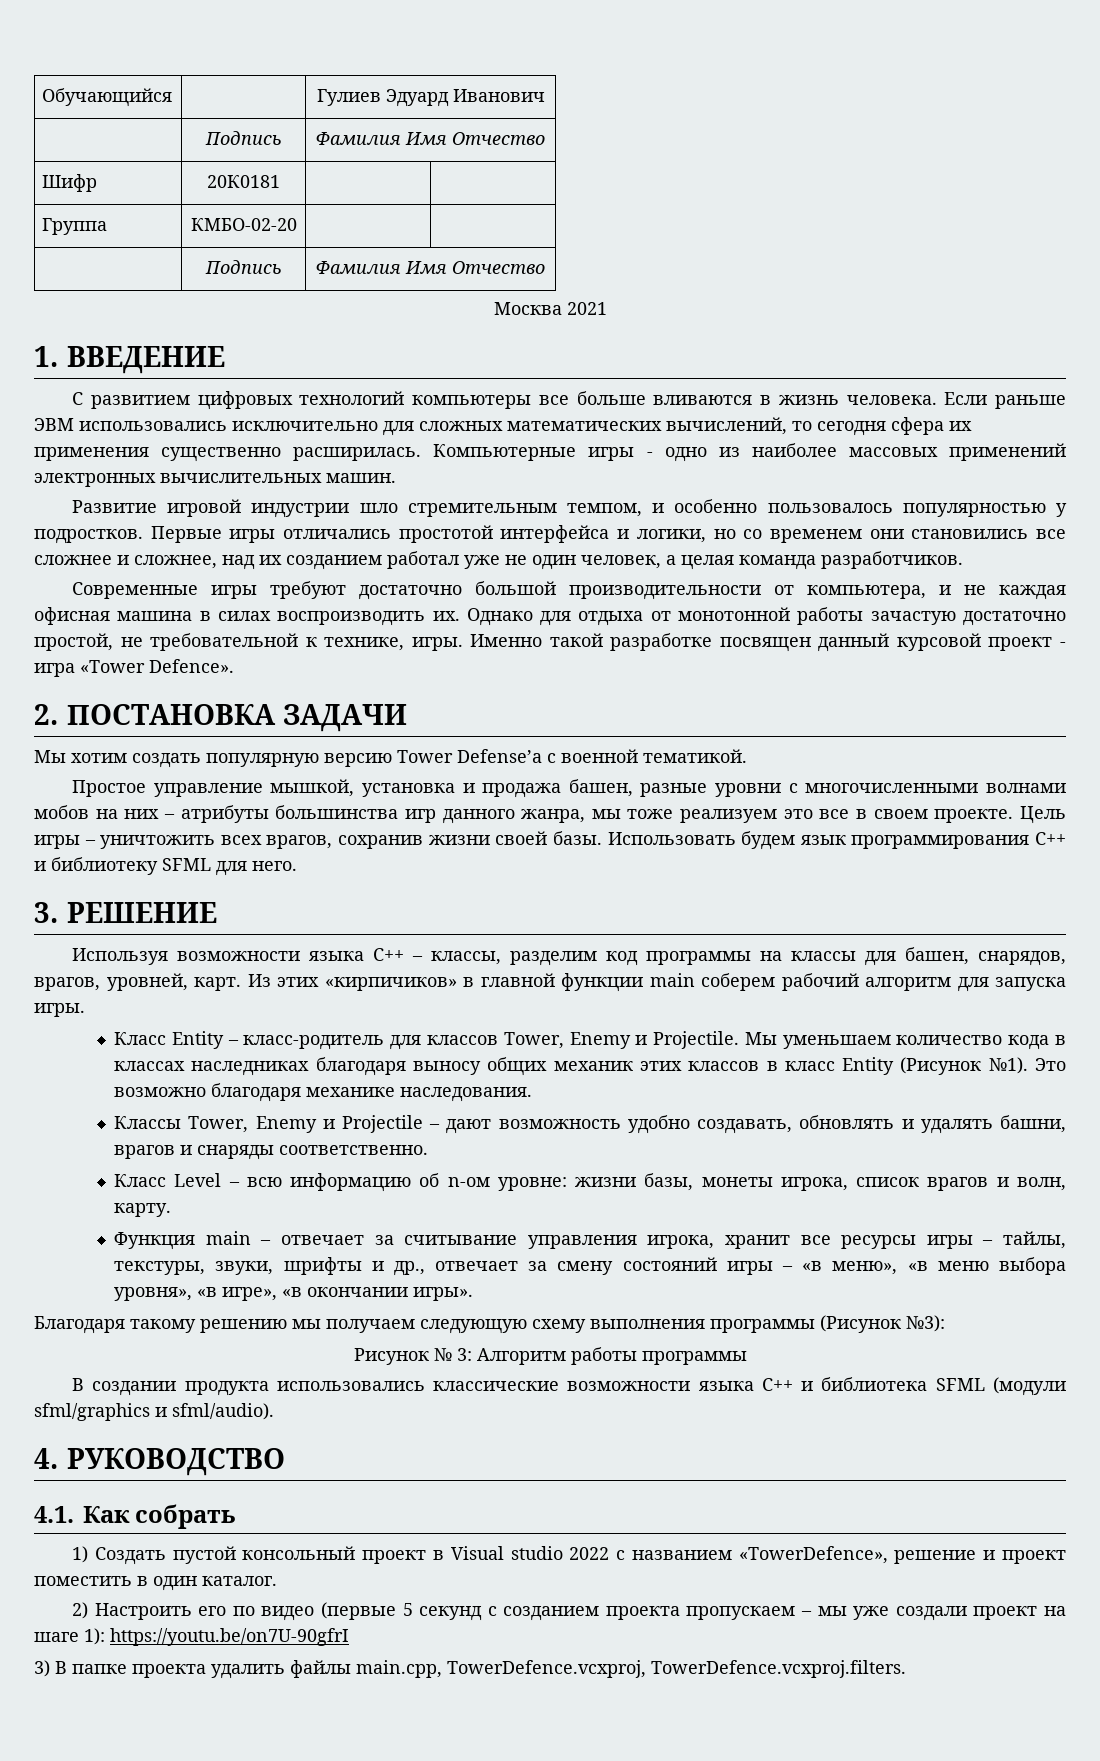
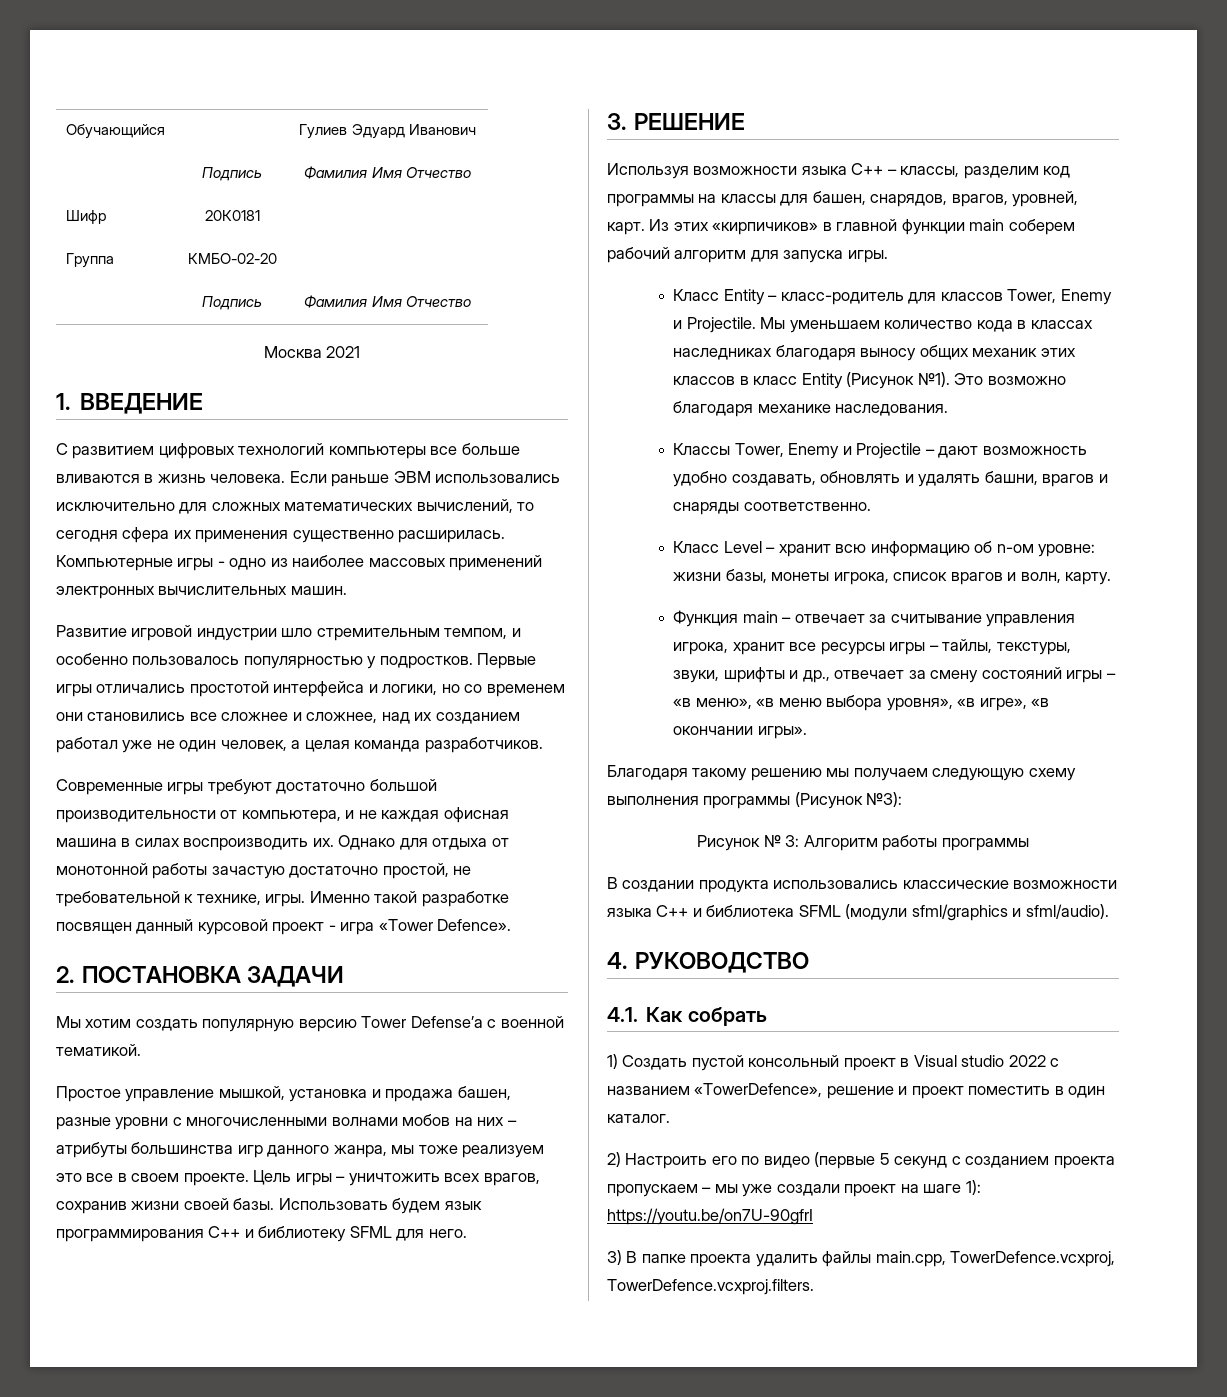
- Класс Level – всю информацию об n-ом уровне: жизни базы, монеты игрока, список врагов и волн, карту.
+ Класс Level – хранит всю информацию об n-ом уровне: жизни базы, монеты игрока, список врагов и волн, карту.

